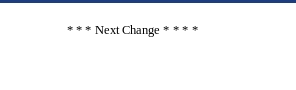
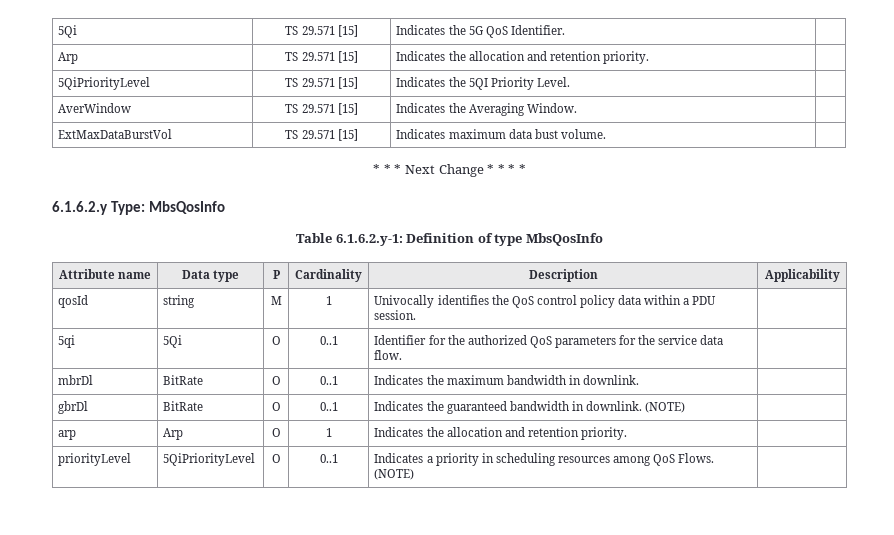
+ 5Qi | TS 29.571 [15] | Indicates the 5G QoS Identifier. |
+ Arp | TS 29.571 [15] | Indicates the allocation and retention priority. |
+ 5QiPriorityLevel | TS 29.571 [15] | Indicates the 5QI Priority Level. |
+ AverWindow | TS 29.571 [15] | Indicates the Averaging Window. |
+ ExtMaxDataBurstVol | TS 29.571 [15] | Indicates maximum data bust volume. |
+ 6.1.6.2.y Type: MbsQosInfo
+ Table 6.1.6.2.y-1: Definition of type MbsQosInfo
+ Attribute name | Data type | P | Cardinality | Description | Applicability
+ qosId | string | M | 1 | Univocally identifies the QoS control policy data within a PDU session. |
+ 5qi | 5Qi | O | 0..1 | Identifier for the authorized QoS parameters for the service data flow. |
+ mbrDl | BitRate | O | 0..1 | Indicates the maximum bandwidth in downlink. |
+ gbrDl | BitRate | O | 0..1 | Indicates the guaranteed bandwidth in downlink. (NOTE) |
+ arp | Arp | O | 1 | Indicates the allocation and retention priority. |
+ priorityLevel | 5QiPriorityLevel | O | 0..1 | Indicates a priority in scheduling resources among QoS Flows. (NOTE) |

